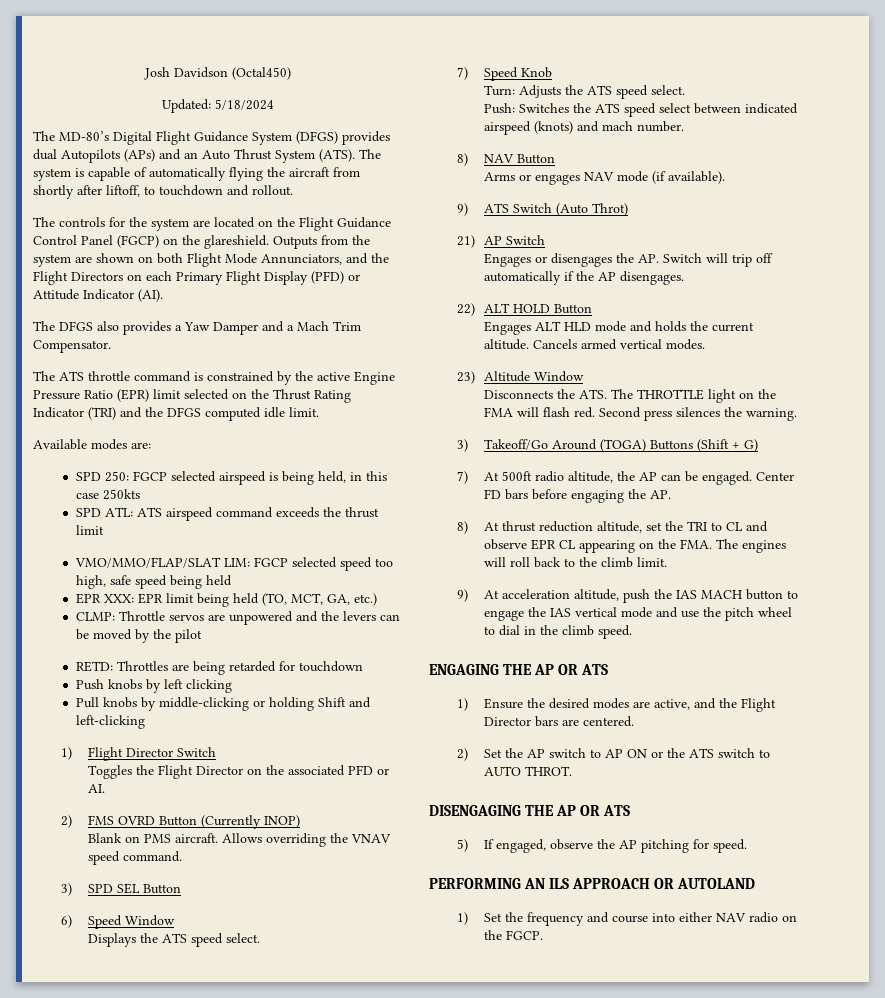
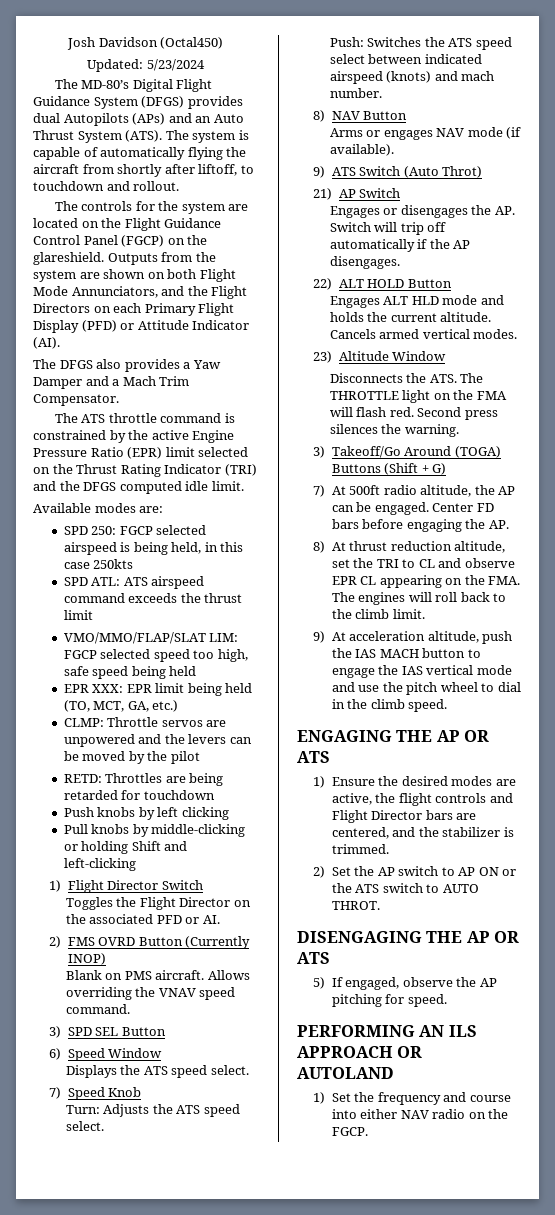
- Updated: 5/18/2024
+ Updated: 5/23/2024
- 1) Ensure the desired modes are active, and the Flight Director bars are centered.
+ 1) Ensure the desired modes are active, the flight controls and Flight Director bars are centered, and the stabilizer is trimmed.

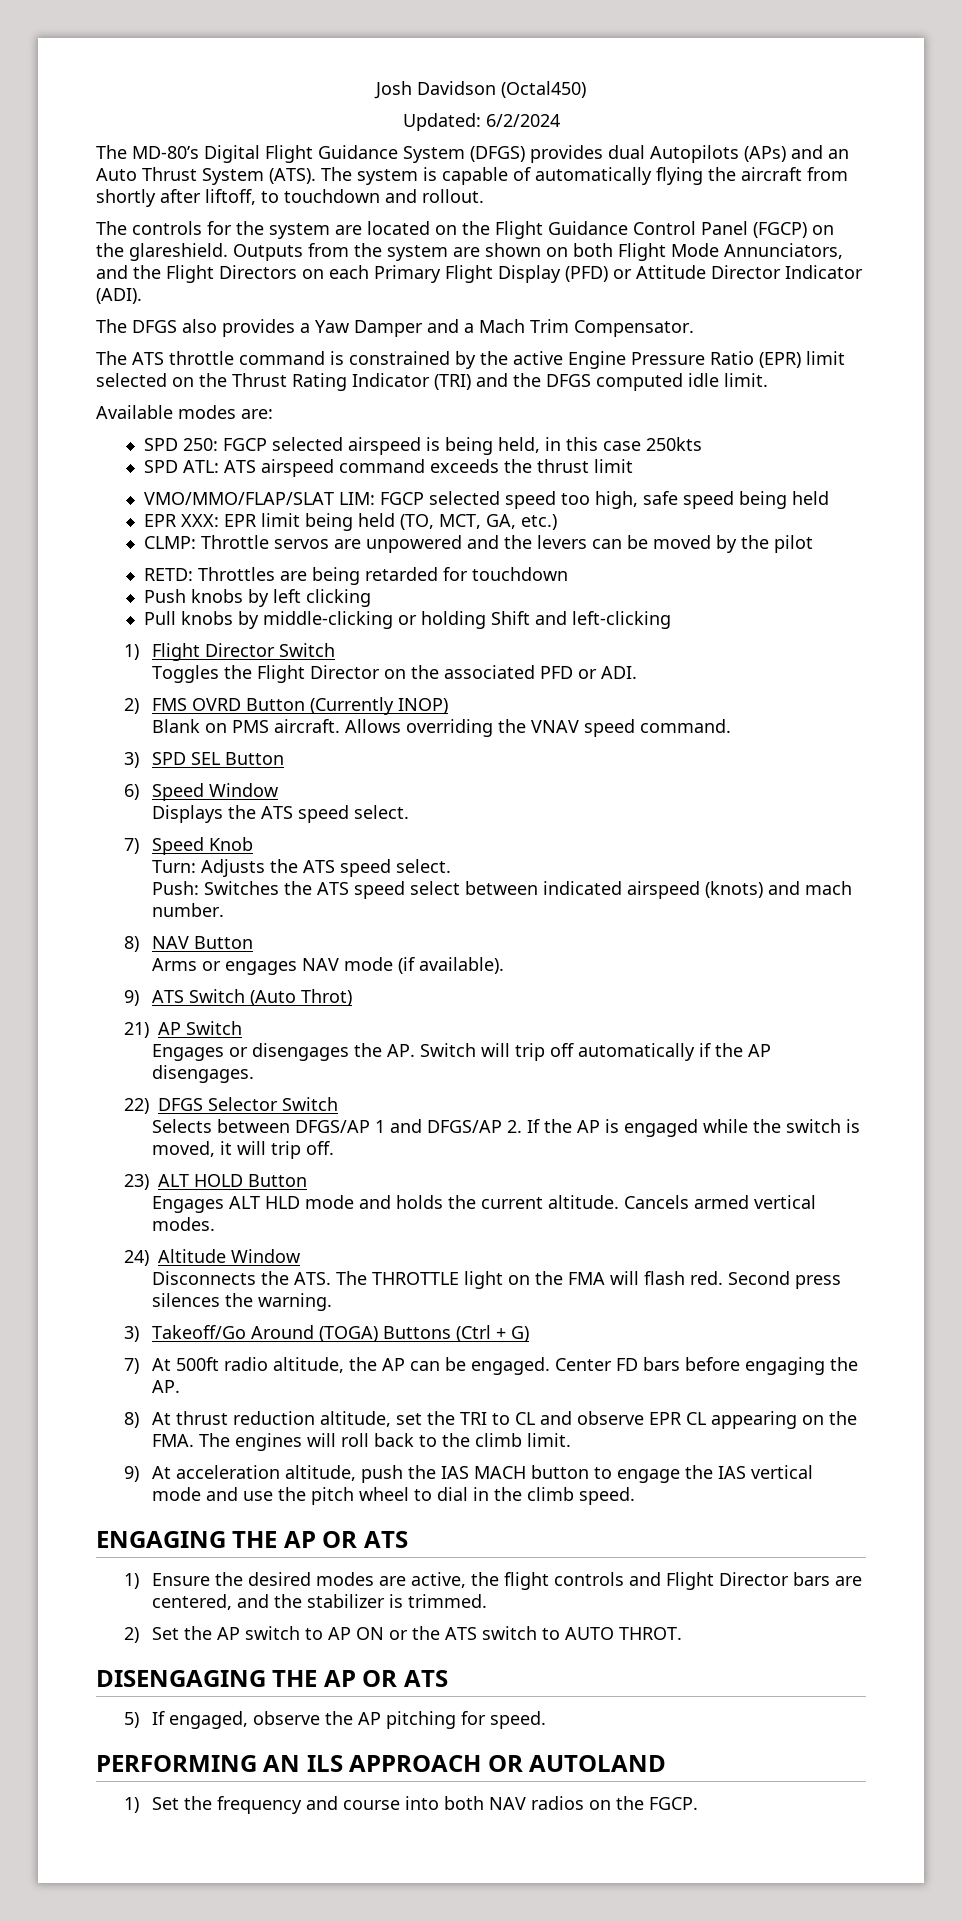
- Updated: 5/23/2024
+ Updated: 6/2/2024
- Outputs from the system are shown on both Flight Mode Annunciators, and the Flight Directors on each Primary Flight Display (PFD) or Attitude Indicator (AI).
+ Outputs from the system are shown on both Flight Mode Annunciators, and the Flight Directors on each Primary Flight Display (PFD) or Attitude Director Indicator (ADI).
- Toggles the Flight Director on the associated PFD or AI.
+ Toggles the Flight Director on the associated PFD or ADI.
- 22) ALT HOLD Button
+ 22) DFGS Selector Switch
+ Selects between DFGS/AP 1 and DFGS/AP 2. If the AP is engaged while the switch is moved, it will trip off.
+ 23) ALT HOLD Button
- 23) Altitude Window
+ 24) Altitude Window
- 3) Takeoff/Go Around (TOGA) Buttons (Shift + G)
+ 3) Takeoff/Go Around (TOGA) Buttons (Ctrl + G)
- 1) Set the frequency and course into either NAV radio on the FGCP.
+ 1) Set the frequency and course into both NAV radios on the FGCP.

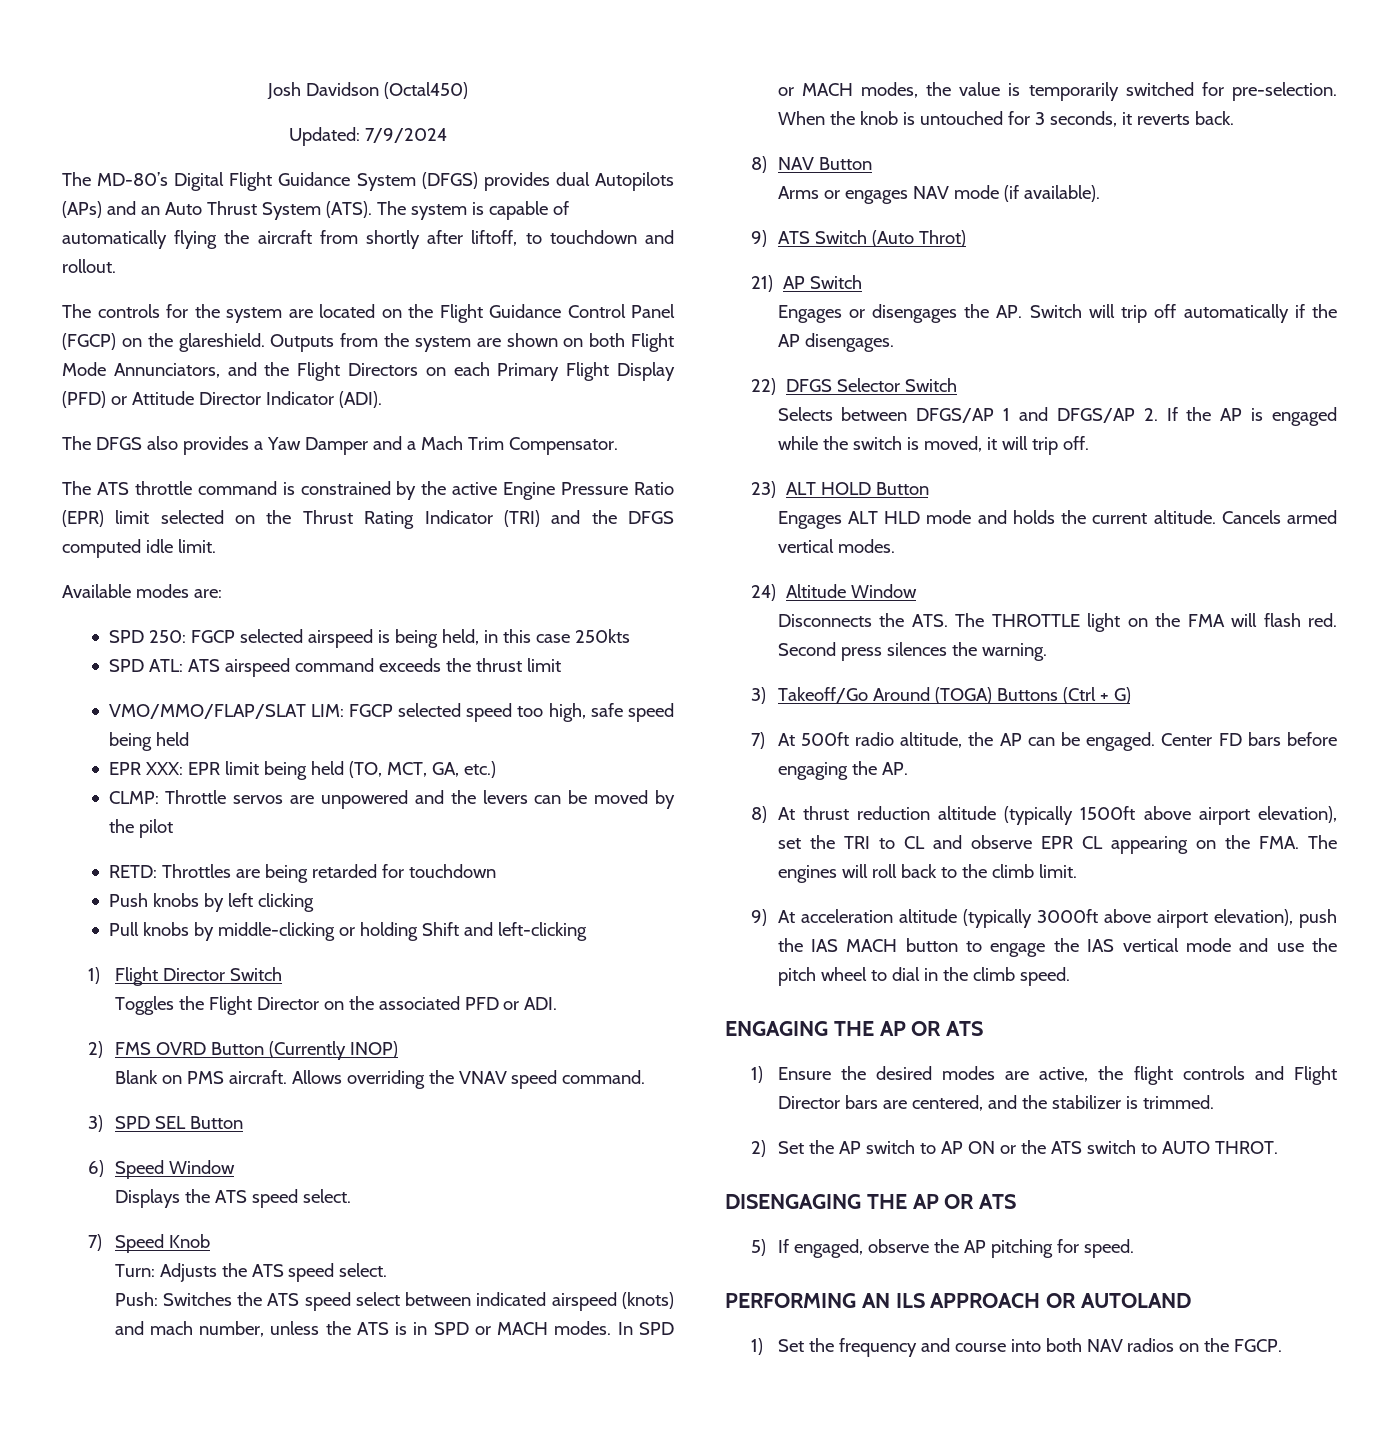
- Updated: 6/2/2024
+ Updated: 7/9/2024
- Push: Switches the ATS speed select between indicated airspeed (knots) and mach number.
+ Push: Switches the ATS speed select between indicated airspeed (knots) and mach number, unless the ATS is in SPD or MACH modes. In SPD or MACH modes, the value is temporarily switched for pre-selection. When the knob is untouched for 3 seconds, it reverts back.
- 8) At thrust reduction altitude, set the TRI to CL and observe EPR CL appearing on the FMA. The engines will roll back to the climb limit.
+ 8) At thrust reduction altitude (typically 1500ft above airport elevation), set the TRI to CL and observe EPR CL appearing on the FMA. The engines will roll back to the climb limit.
- 9) At acceleration altitude, push the IAS MACH button to engage the IAS vertical mode and use the pitch wheel to dial in the climb speed.
+ 9) At acceleration altitude (typically 3000ft above airport elevation), push the IAS MACH button to engage the IAS vertical mode and use the pitch wheel to dial in the climb speed.

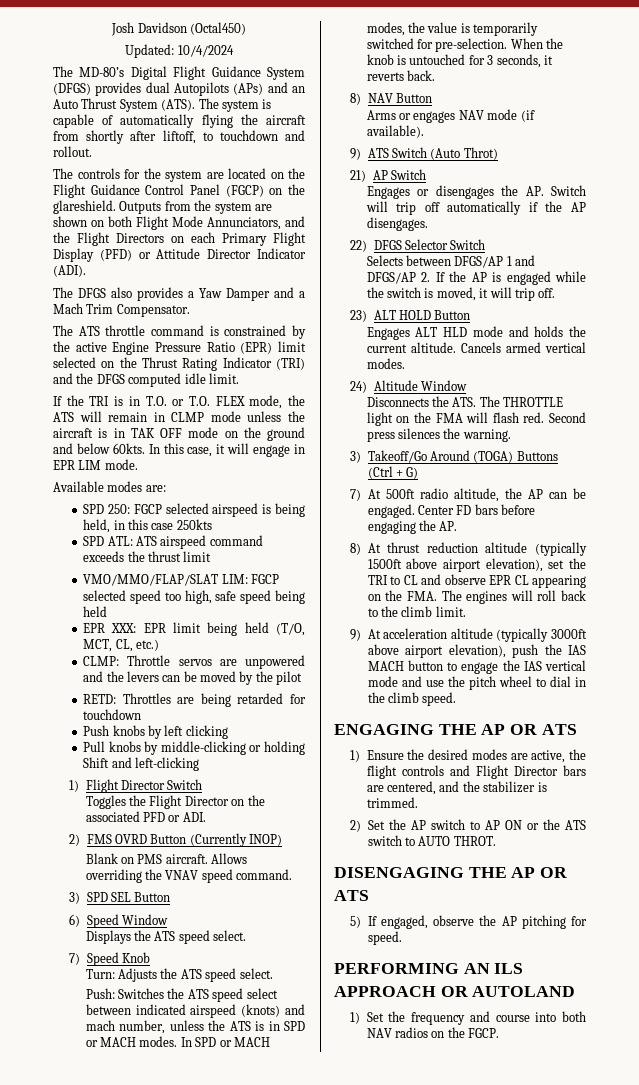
- Updated: 7/9/2024
+ Updated: 10/4/2024
+ If the TRI is in T.O. or T.O. FLEX mode, the ATS will remain in CLMP mode unless the aircraft is in TAK OFF mode on the ground and below 60kts. In this case, it will engage in EPR LIM mode.
- EPR XXX: EPR limit being held (TO, MCT, GA, etc.)
+ EPR XXX: EPR limit being held (T/O, MCT, CL, etc.)

